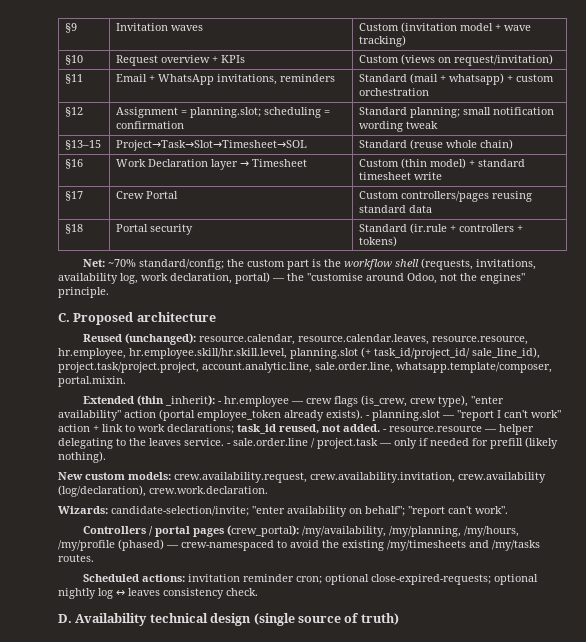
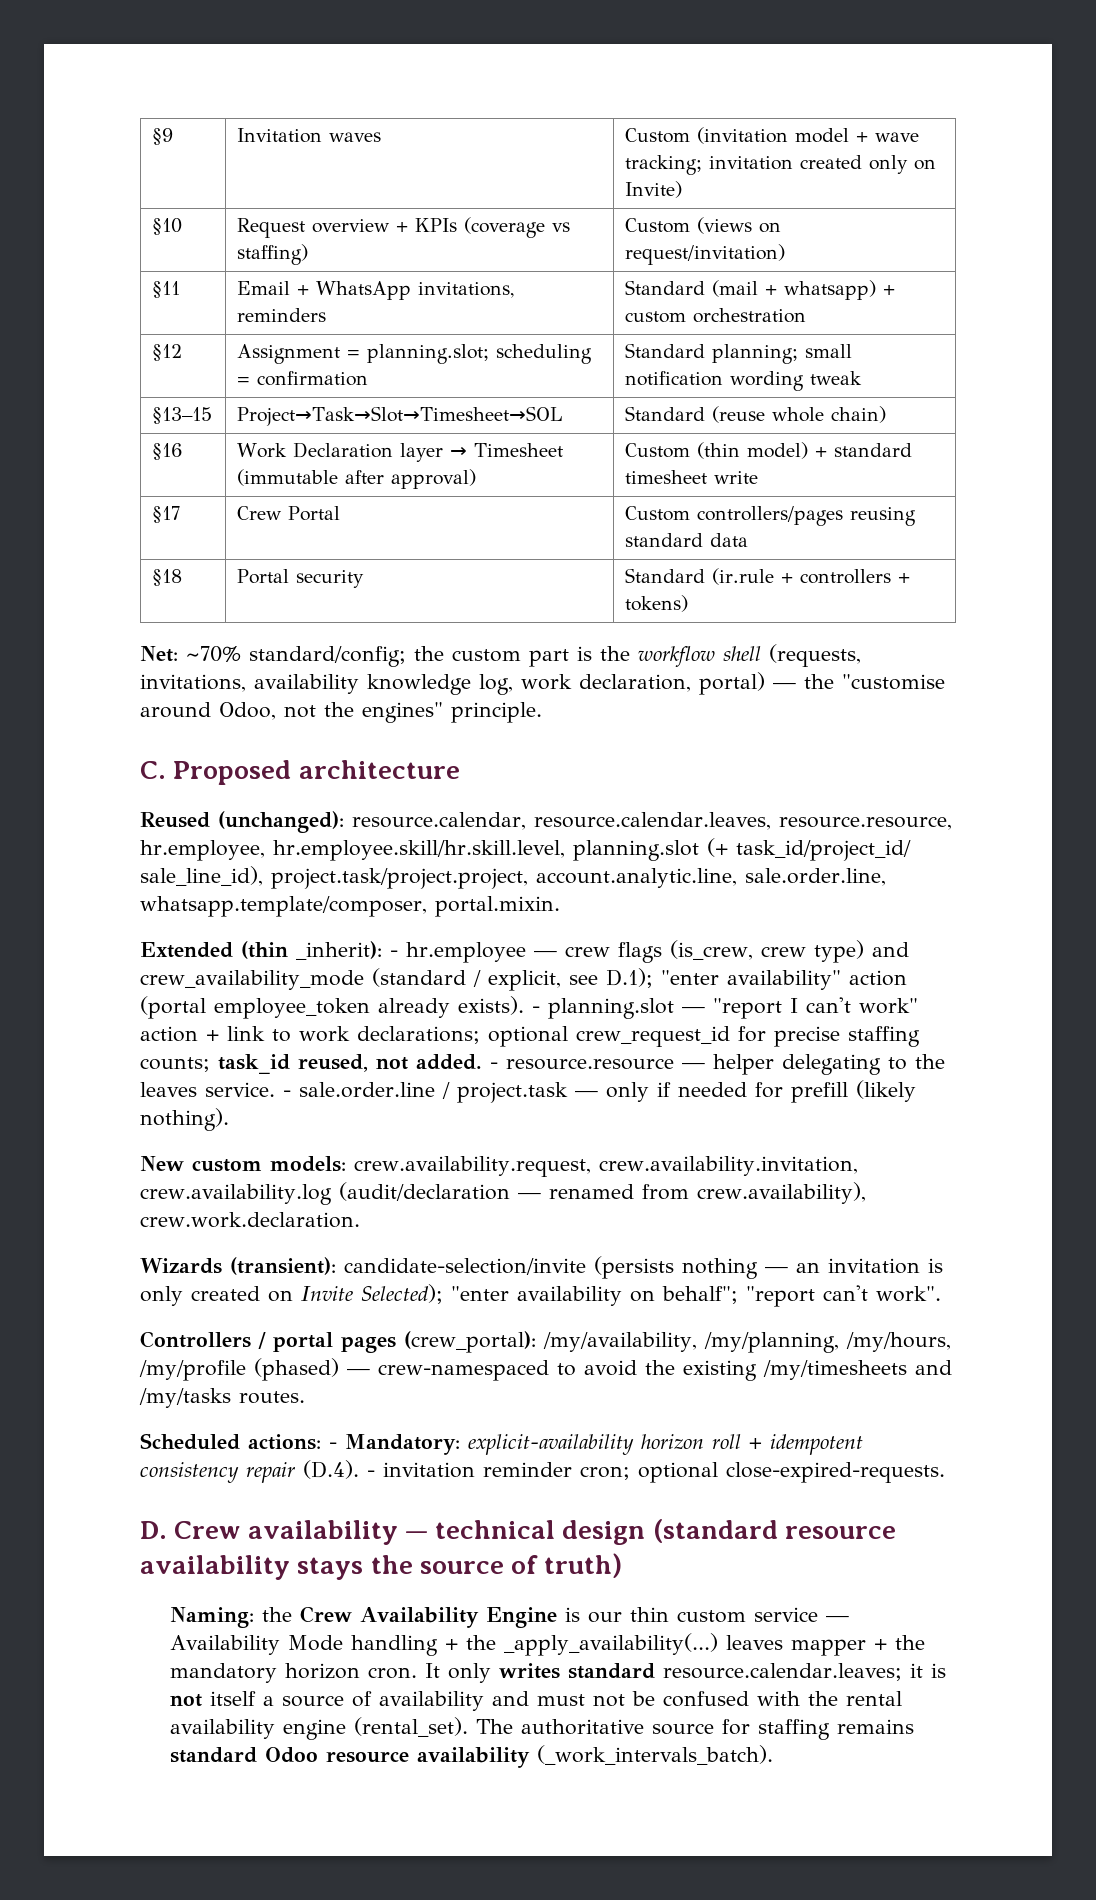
- §9 | Invitation waves | Custom (invitation model + wave tracking)
+ §9 | Invitation waves | Custom (invitation model + wave tracking; invitation created only on Invite)
- §10 | Request overview + KPIs | Custom (views on request/invitation)
+ §10 | Request overview + KPIs (coverage vs staffing) | Custom (views on request/invitation)
- §16 | Work Declaration layer → Timesheet | Custom (thin model) + standard timesheet write
+ §16 | Work Declaration layer → Timesheet (immutable after approval) | Custom (thin model) + standard timesheet write
- Net: ~70% standard/config; the custom part is the workflow shell (requests, invitations, availability log, work declaration, portal) — the "customise around Odoo, not the engines" principle.
+ Net: ~70% standard/config; the custom part is the workflow shell (requests, invitations, availability knowledge log, work declaration, portal) — the "customise around Odoo, not the engines" principle.
- Extended (thin _inherit): - hr.employee — crew flags (is_crew, crew type), "enter availability" action (portal employee_token already exists).
+ Extended (thin _inherit): - hr.employee — crew flags (is_crew, crew type) and crew_availability_mode (standard / explicit, see D.1); "enter availability" action (portal employee_token already exists).
- - planning.slot — "report I can't work" action + link to work declarations; task_id reused, not added.
+ - planning.slot — "report I can't work" action + link to work declarations; optional crew_request_id for precise staffing counts; task_id reused, not added.
- New custom models: crew.availability.request, crew.availability.invitation, crew.availability (log/declaration), crew.work.declaration.
- Wizards: candidate-selection/invite; "enter availability on behalf"; "report can't work".
+ New custom models: crew.availability.request, crew.availability.invitation, crew.availability.log (audit/declaration — renamed from crew.availability), crew.work.declaration.
+ Wizards (transient): candidate-selection/invite (persists nothing — an invitation is only created on Invite Selected); "enter availability on behalf"; "report can't work".
- Scheduled actions: invitation reminder cron; optional close-expired-requests; optional nightly log ↔ leaves consistency check.
- D. Availability technical design (single source of truth)
+ Scheduled actions: - Mandatory: explicit-availability horizon roll + idempotent consistency repair (D.4). - invitation reminder cron; optional close-expired-requests.
+ D. Crew availability — technical design (standard resource availability stays the source of truth)
+ Naming: the Crew Availability Engine is our thin custom service — Availability Mode handling + the _apply_availability(...) leaves mapper + the mandatory horizon cron. It only writes standard resource.calendar.leaves; it is not itself a source of availability and must not be confused with the rental availability engine (rental_set). The authoritative source for staffing remains standard Odoo resource availability (_work_intervals_batch).

